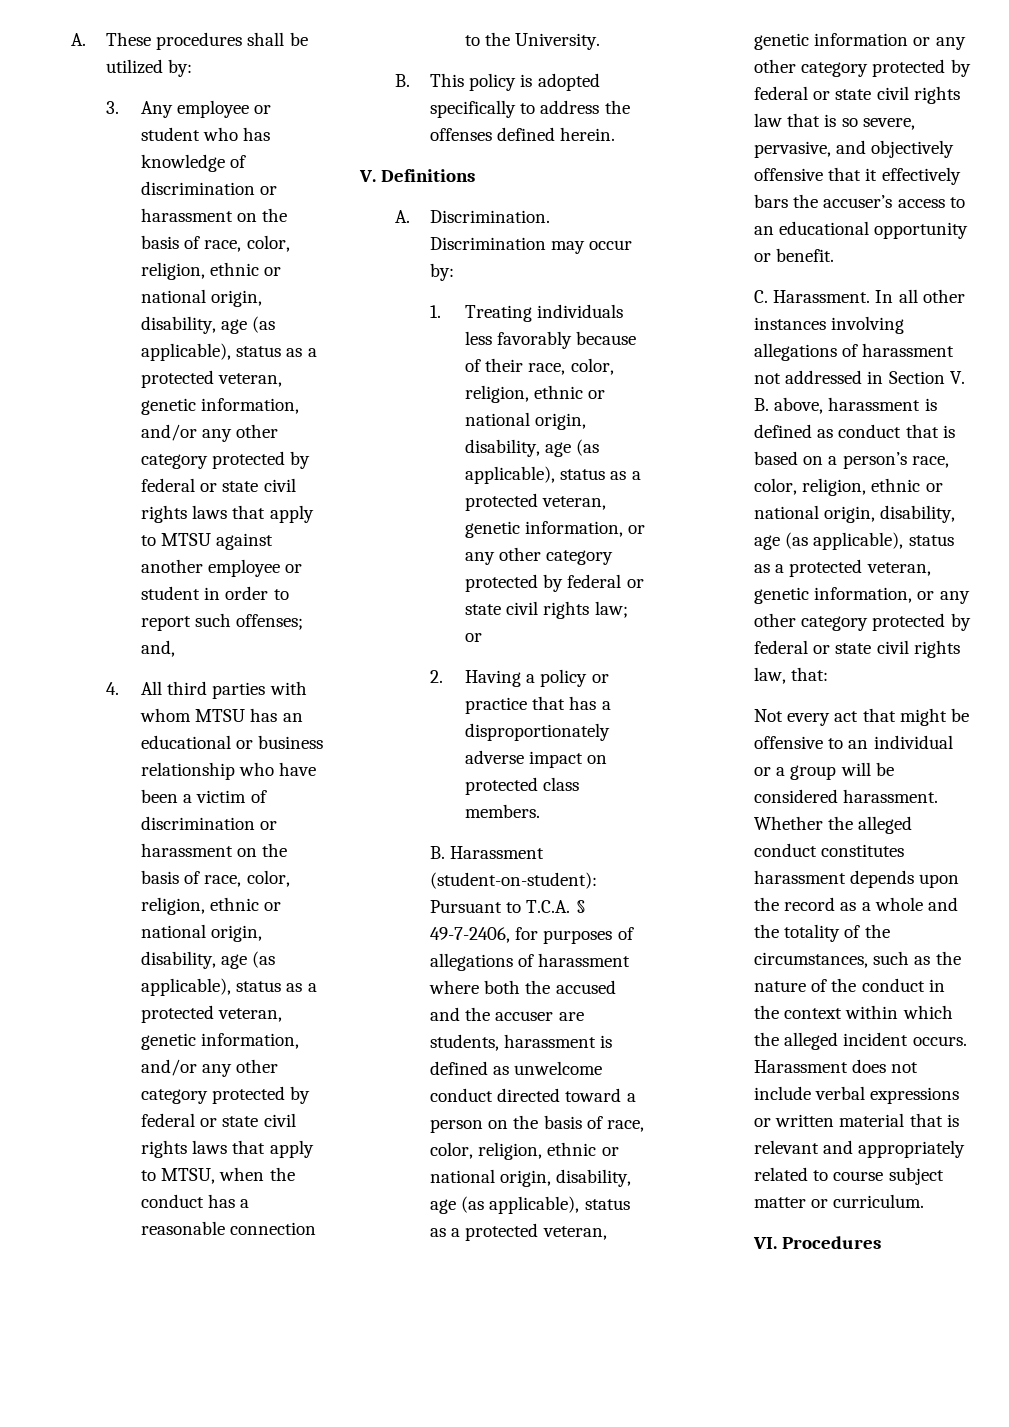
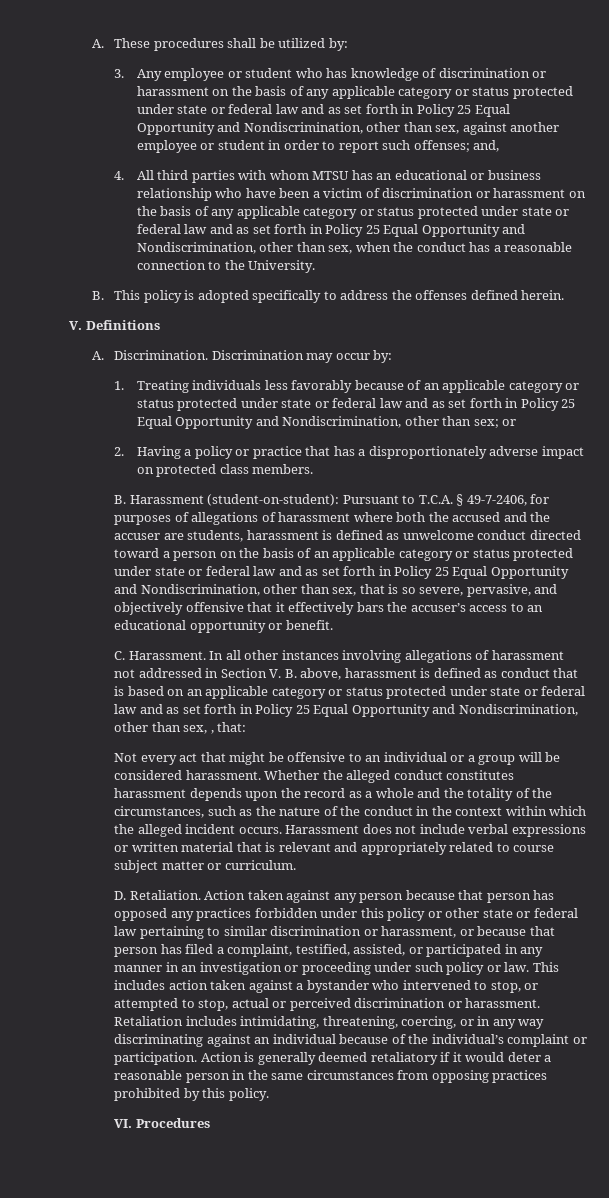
- 3. Any employee or student who has knowledge of discrimination or harassment on the basis of race, color, religion, ethnic or national origin, disability, age (as applicable), status as a protected veteran, genetic information, and/or any other category protected by federal or state civil rights laws that apply to MTSU against another employee or student in order to report such offenses; and,
+ 3. Any employee or student who has knowledge of discrimination or harassment on the basis of any applicable category or status protected under state or federal law and as set forth in Policy 25 Equal Opportunity and Nondiscrimination, other than sex, against another employee or student in order to report such offenses; and,
- 4. All third parties with whom MTSU has an educational or business relationship who have been a victim of discrimination or harassment on the basis of race, color, religion, ethnic or national origin, disability, age (as applicable), status as a protected veteran, genetic information, and/or any other category protected by federal or state civil rights laws that apply to MTSU, when the conduct has a reasonable connection to the University.
+ 4. All third parties with whom MTSU has an educational or business relationship who have been a victim of discrimination or harassment on the basis of any applicable category or status protected under state or federal law and as set forth in Policy 25 Equal Opportunity and Nondiscrimination, other than sex, when the conduct has a reasonable connection to the University.
- 1. Treating individuals less favorably because of their race, color, religion, ethnic or national origin, disability, age (as applicable), status as a protected veteran, genetic information, or any other category protected by federal or state civil rights law; or
+ 1. Treating individuals less favorably because of an applicable category or status protected under state or federal law and as set forth in Policy 25 Equal Opportunity and Nondiscrimination, other than sex; or
- B. Harassment (student-on-student): Pursuant to T.C.A. § 49-7-2406, for purposes of allegations of harassment where both the accused and the accuser are students, harassment is defined as unwelcome conduct directed toward a person on the basis of race, color, religion, ethnic or national origin, disability, age (as applicable), status as a protected veteran, genetic information or any other category protected by federal or state civil rights law that is so severe, pervasive, and objectively offensive that it effectively bars the accuser’s access to an educational opportunity or benefit.
+ B. Harassment (student-on-student): Pursuant to T.C.A. § 49-7-2406, for purposes of allegations of harassment where both the accused and the accuser are students, harassment is defined as unwelcome conduct directed toward a person on the basis of an applicable category or status protected under state or federal law and as set forth in Policy 25 Equal Opportunity and Nondiscrimination, other than sex, that is so severe, pervasive, and objectively offensive that it effectively bars the accuser’s access to an educational opportunity or benefit.
- In all other instances involving allegations of harassment not addressed in Section V. B. above, harassment is defined as conduct that is based on a person’s race, color, religion, ethnic or national origin, disability, age (as applicable), status as a protected veteran, genetic information, or any other category protected by federal or state civil rights law, that:
+ In all other instances involving allegations of harassment not addressed in Section V. B. above, harassment is defined as conduct that is based on an applicable category or status protected under state or federal law and as set forth in Policy 25 Equal Opportunity and Nondiscrimination, other than sex, , that:
+ D. Retaliation. Action taken against any person because that person has opposed any practices forbidden under this policy or other state or federal law pertaining to similar discrimination or harassment, or because that person has filed a complaint, testified, assisted, or participated in any manner in an investigation or proceeding under such policy or law. This includes action taken against a bystander who intervened to stop, or attempted to stop, actual or perceived discrimination or harassment. Retaliation includes intimidating, threatening, coercing, or in any way discriminating against an individual because of the individual’s complaint or participation. Action is generally deemed retaliatory if it would deter a reasonable person in the same circumstances from opposing practices prohibited by this policy.

